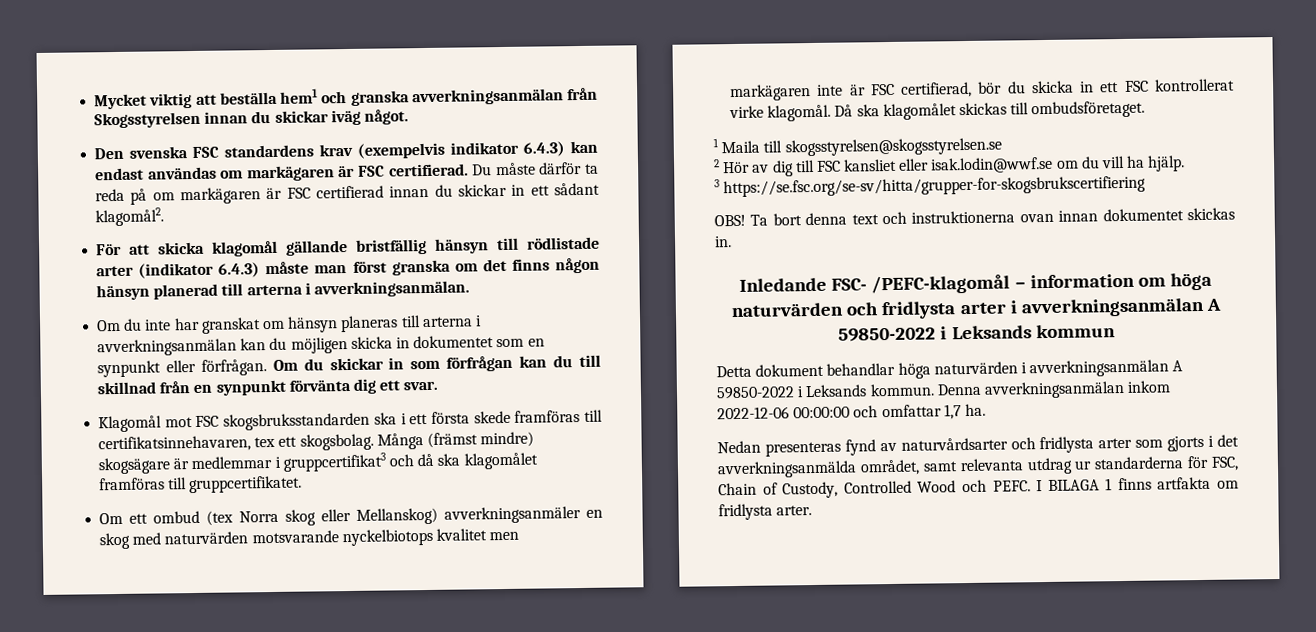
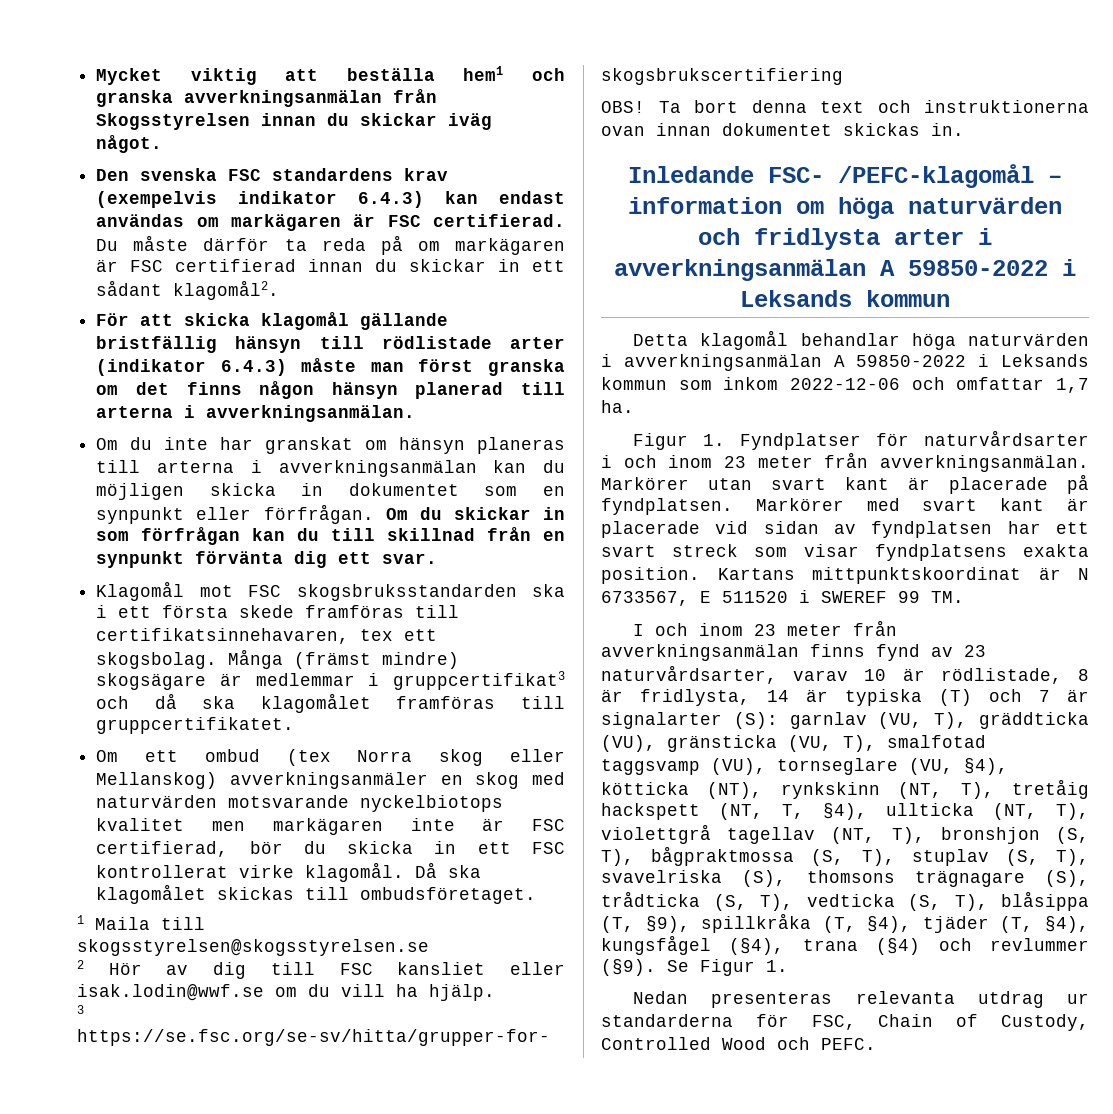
- Detta dokument behandlar höga naturvärden i avverkningsanmälan A 59850-2022 i Leksands kommun. Denna avverkningsanmälan inkom 2022-12-06 00:00:00 och omfattar 1,7 ha.
+ Detta klagomål behandlar höga naturvärden i avverkningsanmälan A 59850-2022 i Leksands kommun som inkom 2022-12-06 och omfattar 1,7 ha.
- Nedan presenteras fynd av naturvårdsarter och fridlysta arter som gjorts i det avverkningsanmälda området, samt relevanta utdrag ur standarderna för FSC, Chain of Custody, Controlled Wood och PEFC. I BILAGA 1 finns artfakta om fridlysta arter.
+ Figur 1. Fyndplatser för naturvårdsarter i och inom 23 meter från avverkningsanmälan. Markörer utan svart kant är placerade på fyndplatsen. Markörer med svart kant är placerade vid sidan av fyndplatsen har ett svart streck som visar fyndplatsens exakta position. Kartans mittpunktskoordinat är N 6733567, E 511520 i SWEREF 99 TM.
+ I och inom 23 meter från avverkningsanmälan finns fynd av 23 naturvårdsarter, varav 10 är rödlistade, 8 är fridlysta, 14 är typiska (T) och 7 är signalarter (S): garnlav (VU, T), gräddticka (VU), gränsticka (VU, T), smalfotad taggsvamp (VU), tornseglare (VU, §4), kötticka (NT), rynkskinn (NT, T), tretåig hackspett (NT, T, §4), ullticka (NT, T), violettgrå tagellav (NT, T), bronshjon (S, T), bågpraktmossa (S, T), stuplav (S, T), svavelriska (S), thomsons trägnagare (S), trådticka (S, T), vedticka (S, T), blåsippa (T, §9), spillkråka (T, §4), tjäder (T, §4), kungsfågel (§4), trana (§4) och revlummer (§9). Se Figur 1.
+ Nedan presenteras relevanta utdrag ur standarderna för FSC, Chain of Custody, Controlled Wood och PEFC.

